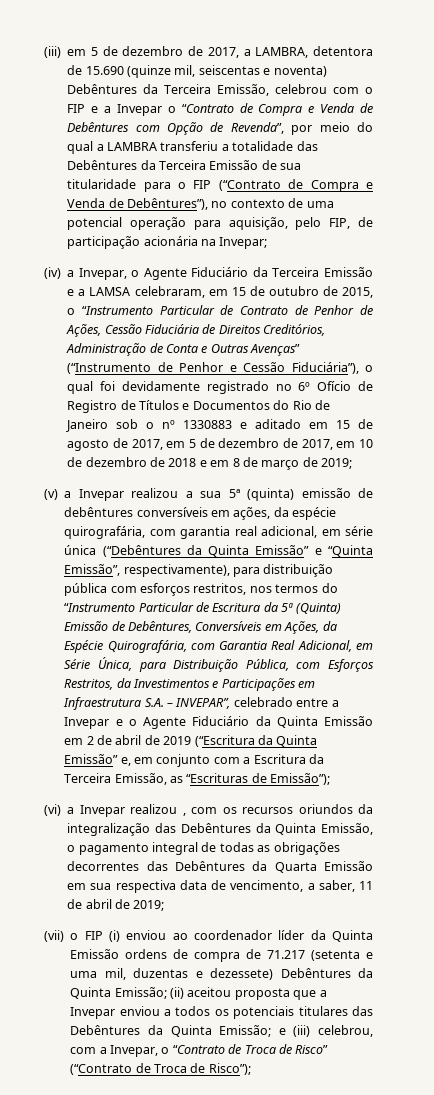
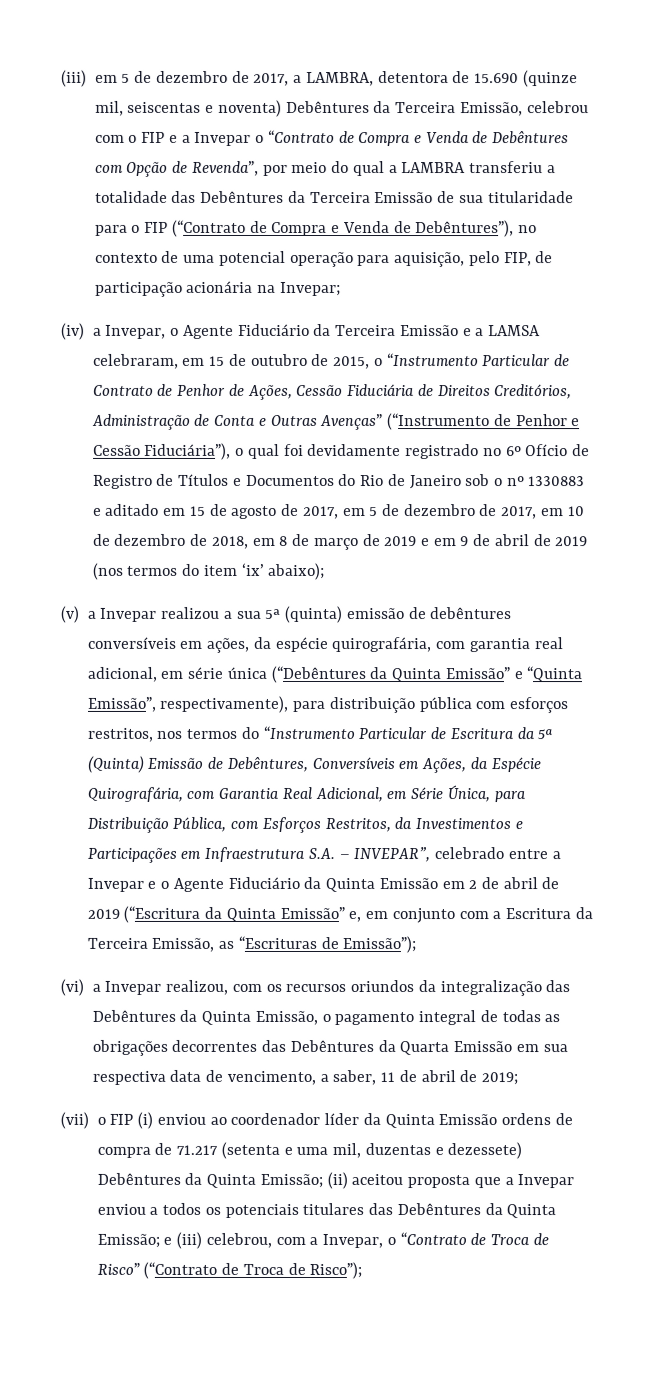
- (iv) a Invepar, o Agente Fiduciário da Terceira Emissão e a LAMSA celebraram, em 15 de outubro de 2015, o “Instrumento Particular de Contrato de Penhor de Ações, Cessão Fiduciária de Direitos Creditórios, Administração de Conta e Outras Avenças” (“Instrumento de Penhor e Cessão Fiduciária”), o qual foi devidamente registrado no 6º Ofício de Registro de Títulos e Documentos do Rio de Janeiro sob o nº 1330883 e aditado em 15 de agosto de 2017, em 5 de dezembro de 2017, em 10 de dezembro de 2018 e em 8 de março de 2019;
+ (iv) a Invepar, o Agente Fiduciário da Terceira Emissão e a LAMSA celebraram, em 15 de outubro de 2015, o “Instrumento Particular de Contrato de Penhor de Ações, Cessão Fiduciária de Direitos Creditórios, Administração de Conta e Outras Avenças” (“Instrumento de Penhor e Cessão Fiduciária”), o qual foi devidamente registrado no 6º Ofício de Registro de Títulos e Documentos do Rio de Janeiro sob o nº 1330883 e aditado em 15 de agosto de 2017, em 5 de dezembro de 2017, em 10 de dezembro de 2018, em 8 de março de 2019 e em 9 de abril de 2019 (nos termos do item ‘ix’ abaixo);
- (vi) a Invepar realizou , com os recursos oriundos da integralização das Debêntures da Quinta Emissão, o pagamento integral de todas as obrigações decorrentes das Debêntures da Quarta Emissão em sua respectiva data de vencimento, a saber, 11 de abril de 2019;
+ (vi) a Invepar realizou, com os recursos oriundos da integralização das Debêntures da Quinta Emissão, o pagamento integral de todas as obrigações decorrentes das Debêntures da Quarta Emissão em sua respectiva data de vencimento, a saber, 11 de abril de 2019;

